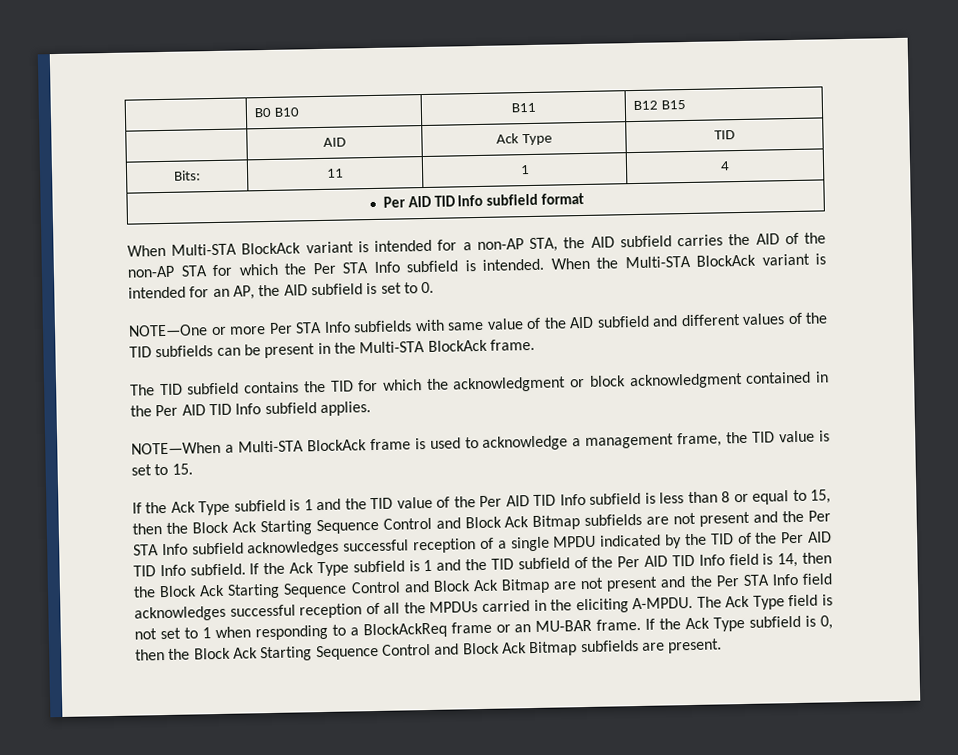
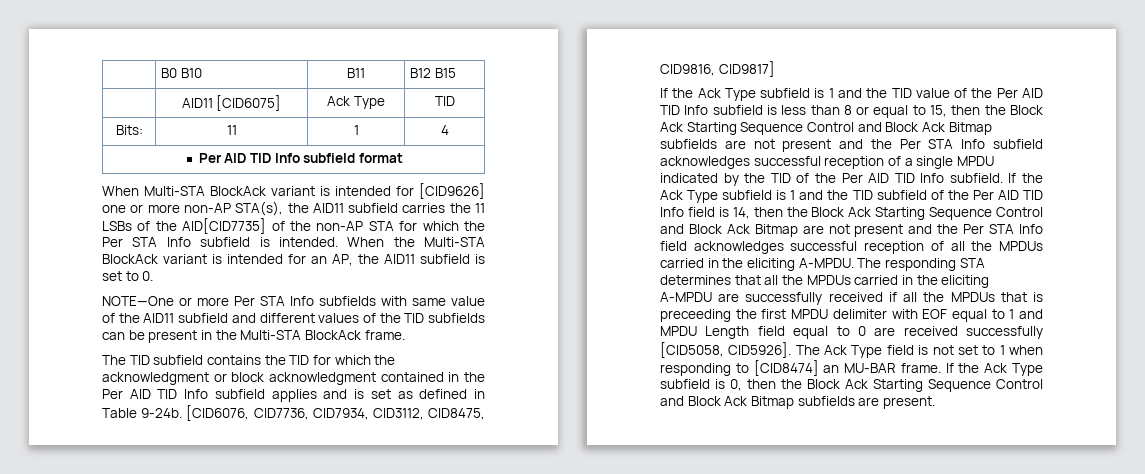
- | AID | Ack Type | TID
+ | AID11 [CID6075] | Ack Type | TID
- When Multi-STA BlockAck variant is intended for a non-AP STA, the AID subfield carries the AID of the non-AP STA for which the Per STA Info subfield is intended.
+ When Multi-STA BlockAck variant is intended for [CID9626] one or more non-AP STA(s), the AID11 subfield carries the 11 LSBs of the AID[CID7735] of the non-AP STA for which the Per STA Info subfield is intended.
- When the Multi-STA BlockAck variant is intended for an AP, the AID subfield is set to 0.
+ When the Multi-STA BlockAck variant is intended for an AP, the AID11 subfield is set to 0.
- NOTE—One or more Per STA Info subfields with same value of the AID subfield and different values of the TID subfields can be present in the Multi-STA BlockAck frame.
+ NOTE—One or more Per STA Info subfields with same value of the AID11 subfield and different values of the TID subfields can be present in the Multi-STA BlockAck frame.
- The TID subfield contains the TID for which the acknowledgment or block acknowledgment contained in the Per AID TID Info subfield applies.
- NOTE—When a Multi-STA BlockAck frame is used to acknowledge a management frame, the TID value is set to 15.
+ The TID subfield contains the TID for which the acknowledgment or block acknowledgment contained in the Per AID TID Info subfield applies and is set as defined in Table 9-24b. [CID6076, CID7736, CID7934, CID3112, CID8475, CID9816, CID9817]
- The Ack Type field is not set to 1 when responding to a BlockAckReq frame or an MU-BAR frame.
+ The responding STA determines that all the MPDUs carried in the eliciting A-MPDU are successfully received if all the MPDUs that is preceeding the first MPDU delimiter with EOF equal to 1 and MPDU Length field equal to 0 are received successfully [CID5058, CID5926]. The Ack Type field is not set to 1 when responding to [CID8474] an MU-BAR frame.

